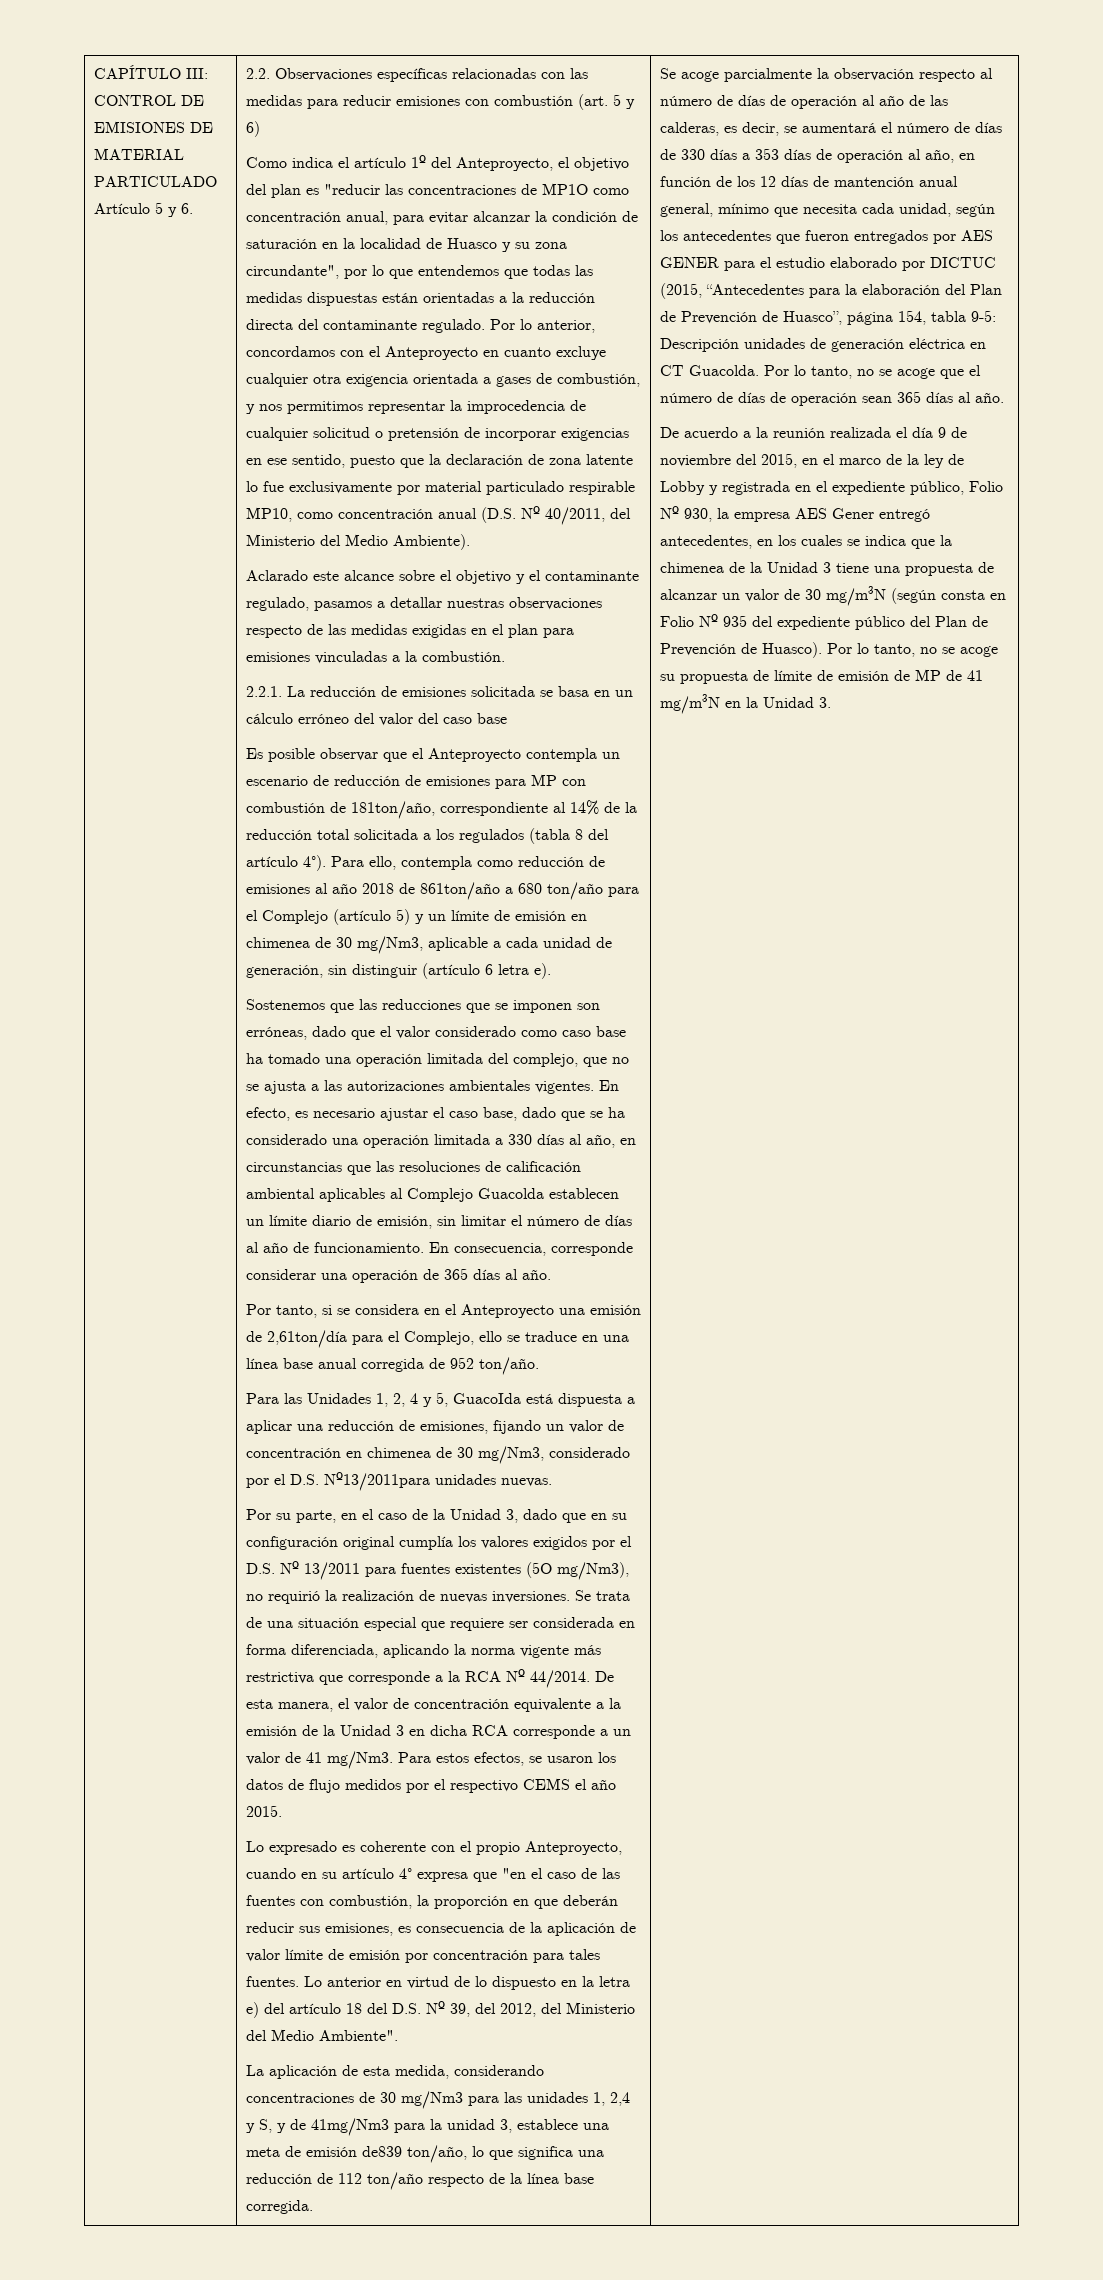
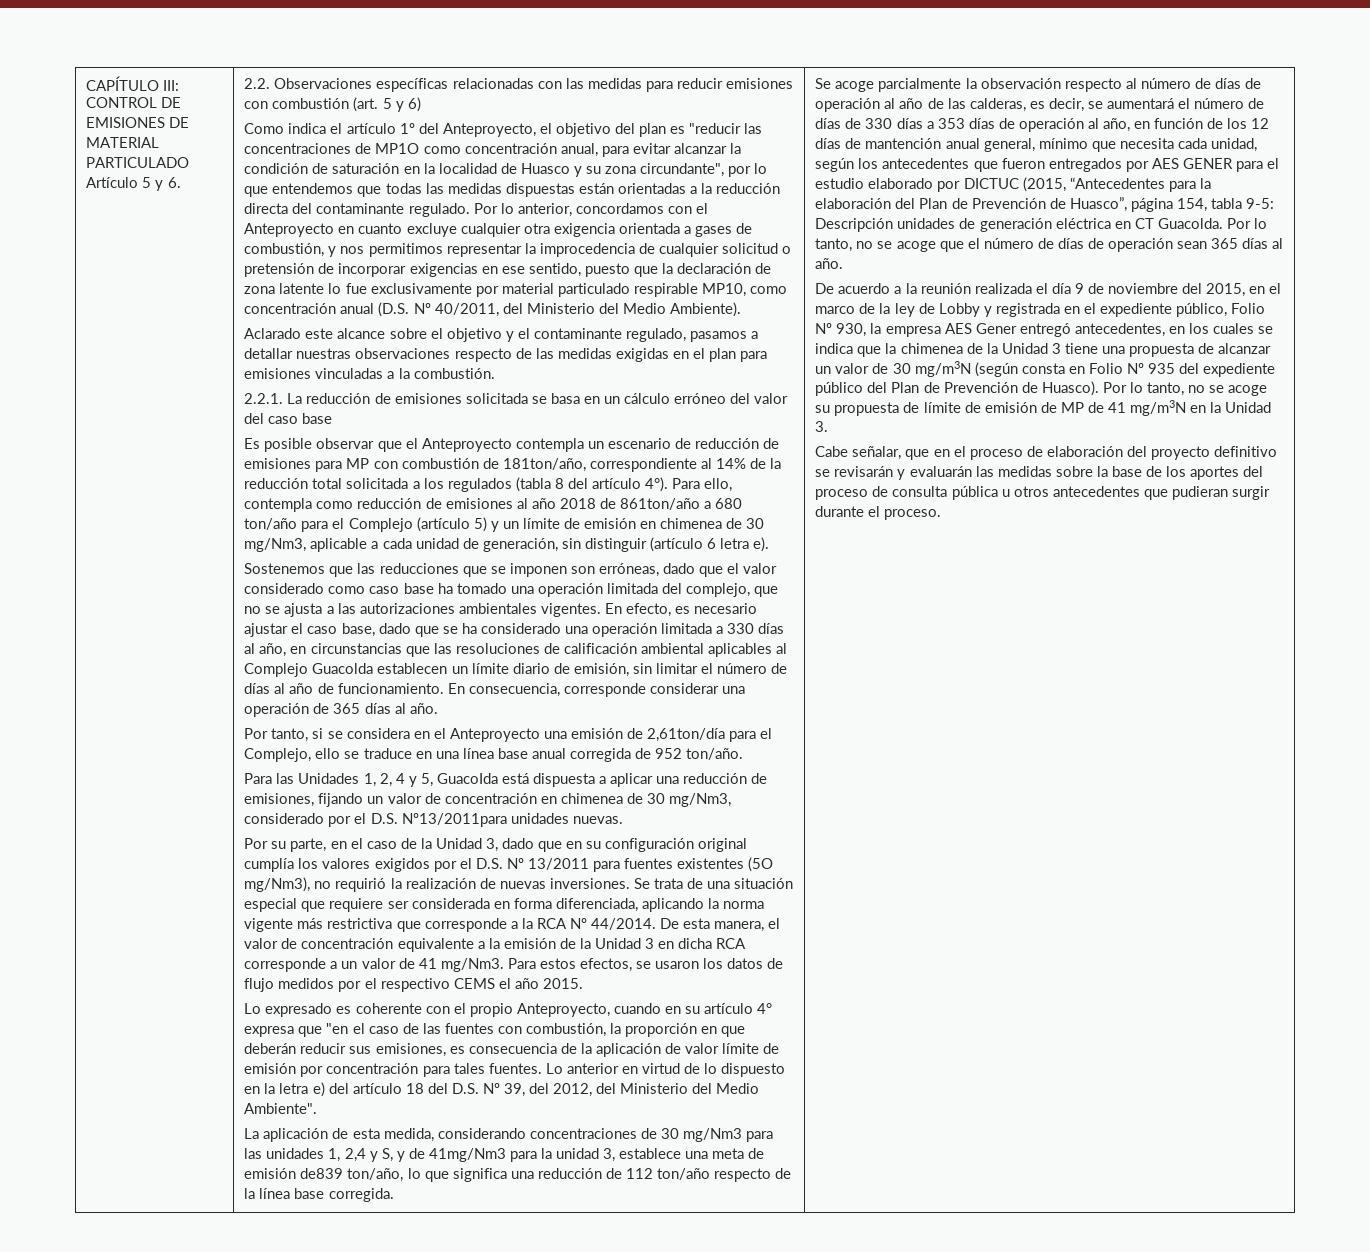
+ Cabe señalar, que en el proceso de elaboración del proyecto definitivo se revisarán y evaluarán las medidas sobre la base de los aportes del proceso de consulta pública u otros antecedentes que pudieran surgir durante el proceso.

